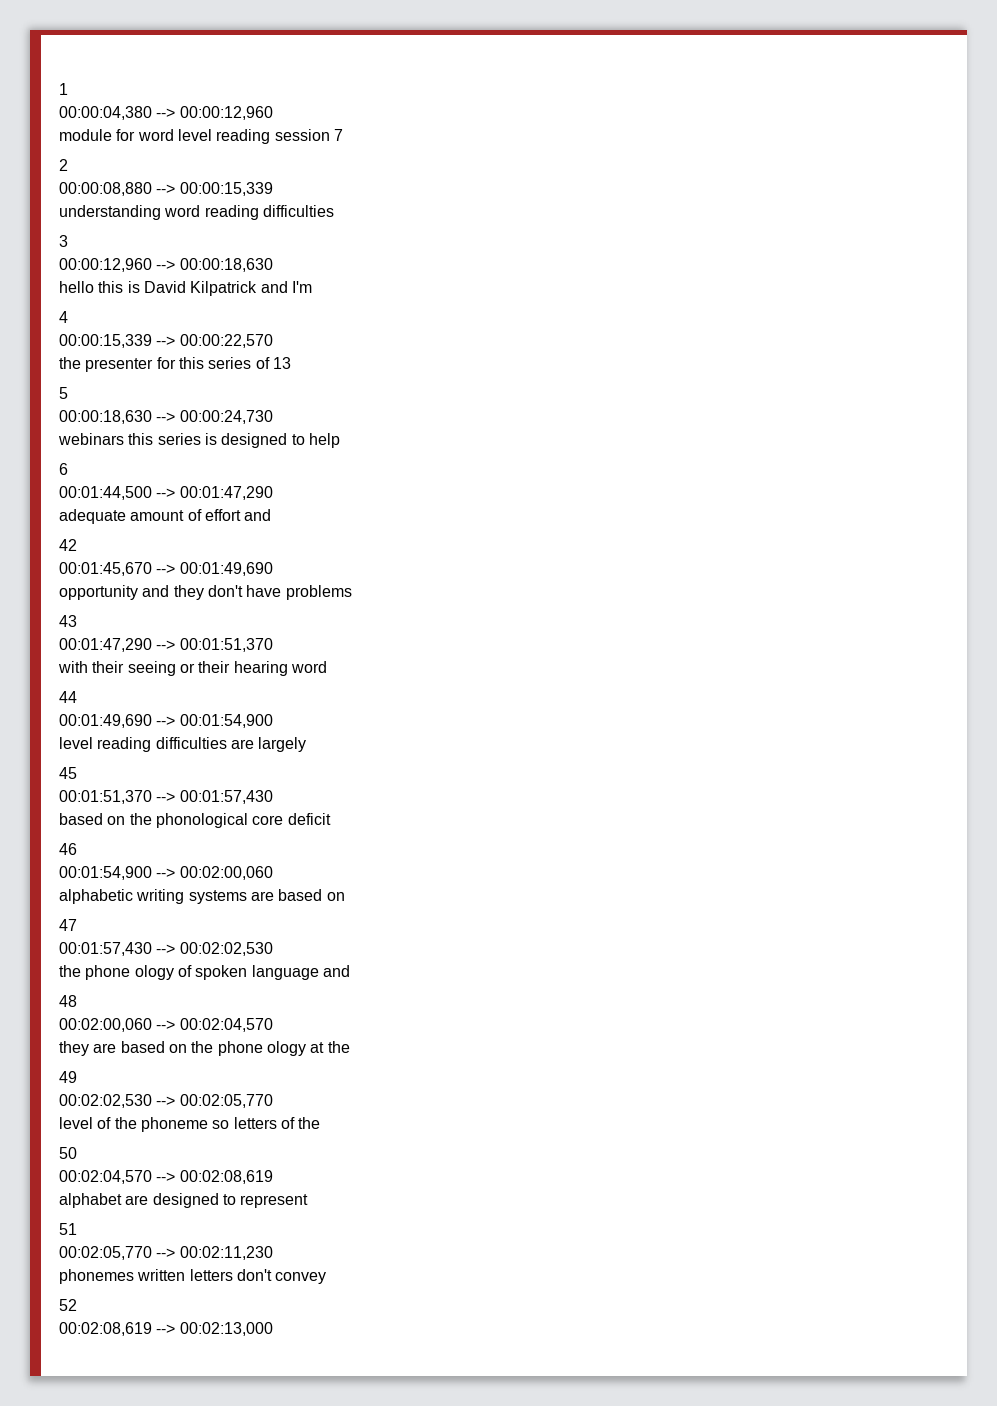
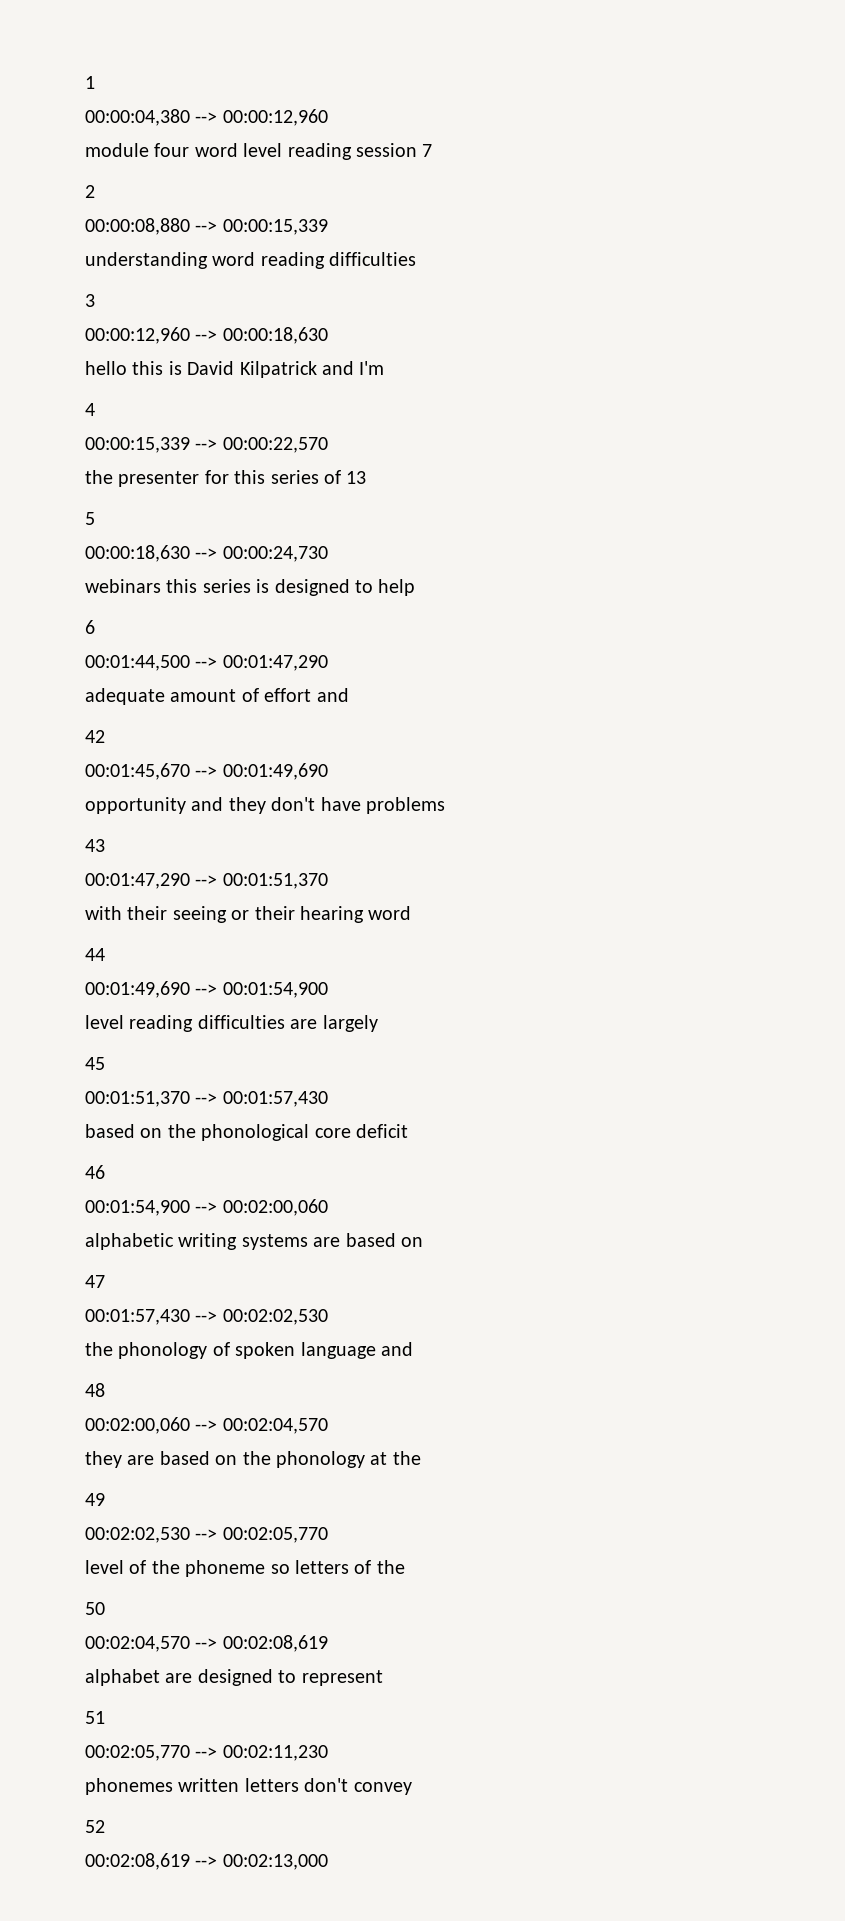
- module for word level reading session 7
+ module four word level reading session 7
- the phone ology of spoken language and
+ the phonology of spoken language and
- they are based on the phone ology at the
+ they are based on the phonology at the

